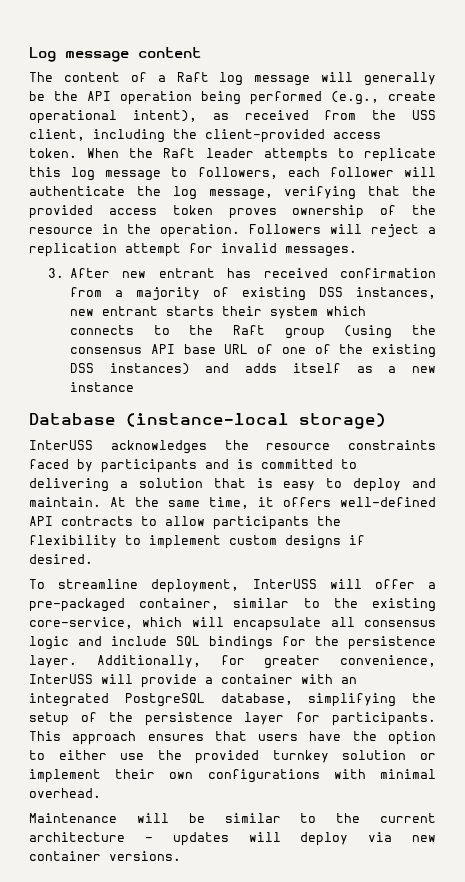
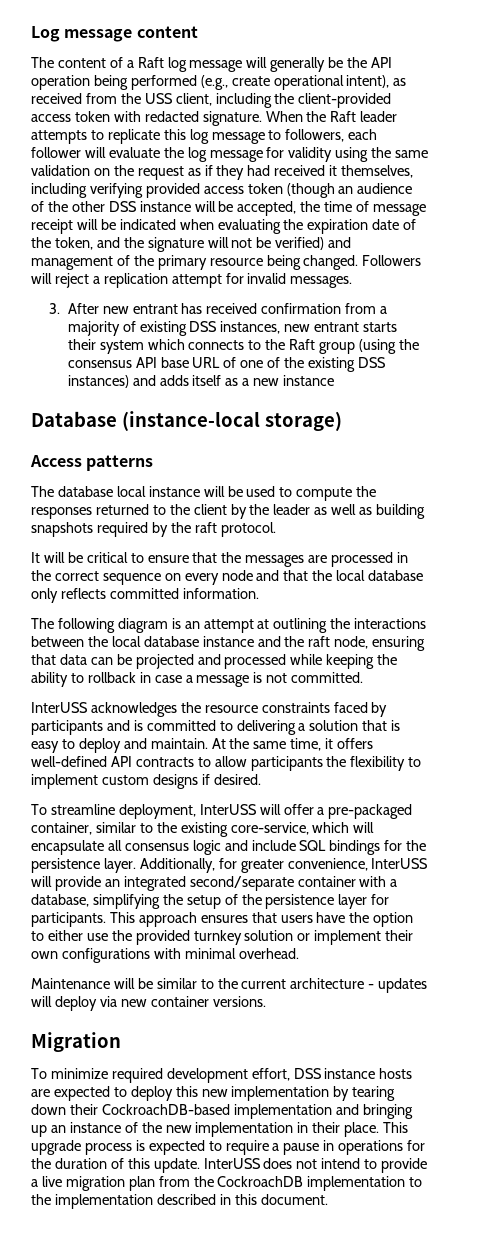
- The content of a Raft log message will generally be the API operation being performed (e.g., create operational intent), as received from the USS client, including the client-provided access token.
+ The content of a Raft log message will generally be the API operation being performed (e.g., create operational intent), as received from the USS client, including the client-provided access token with redacted signature.
- When the Raft leader attempts to replicate this log message to followers, each follower will authenticate the log message, verifying that the provided access token proves ownership of the resource in the operation.
+ When the Raft leader attempts to replicate this log message to followers, each follower will evaluate the log message for validity using the same validation on the request as if they had received it themselves, including verifying provided access token (though an audience of the other DSS instance will be accepted, the time of message receipt will be indicated when evaluating the expiration date of the token, and the signature will not be verified) and management of the primary resource being changed.
+ Access patterns
+ The database local instance will be used to compute the responses returned to the client by the leader as well as building snapshots required by the raft protocol.
+ It will be critical to ensure that the messages are processed in the correct sequence on every node and that the local database only reflects committed information.
+ The following diagram is an attempt at outlining the interactions between the local database instance and the raft node, ensuring that data can be projected and processed while keeping the ability to rollback in case a message is not committed.
- Additionally, for greater convenience, InterUSS will provide a container with an integrated PostgreSQL database, simplifying the setup of the persistence layer for participants.
+ Additionally, for greater convenience, InterUSS will provide an integrated second/separate container with a database, simplifying the setup of the persistence layer for participants.
+ Migration
+ To minimize required development effort, DSS instance hosts are expected to deploy this new implementation by tearing down their CockroachDB-based implementation and bringing up an instance of the new implementation in their place. This upgrade process is expected to require a pause in operations for the duration of this update. InterUSS does not intend to provide a live migration plan from the CockroachDB implementation to the implementation described in this document.

